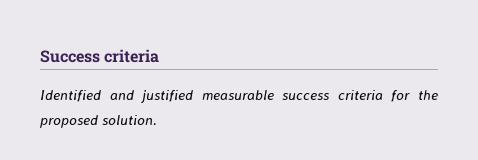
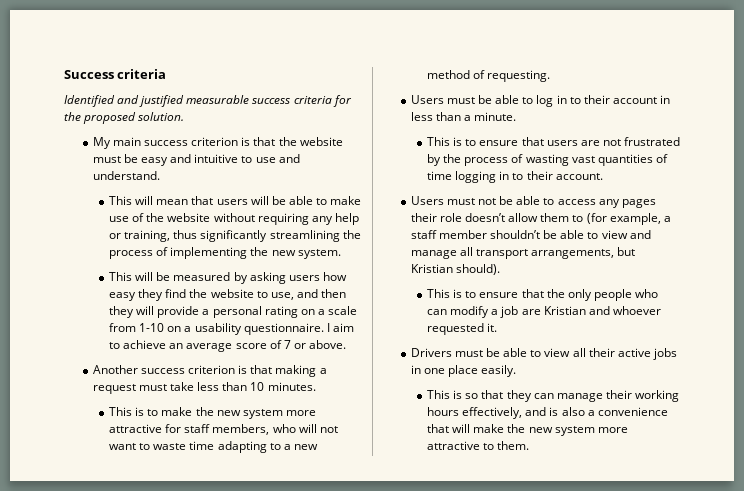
+ My main success criterion is that the website must be easy and intuitive to use and understand.
+ This will mean that users will be able to make use of the website without requiring any help or training, thus significantly streamlining the process of implementing the new system.
+ This will be measured by asking users how easy they find the website to use, and then they will provide a personal rating on a scale from 1-10 on a usability questionnaire. I aim to achieve an average score of 7 or above.
+ Another success criterion is that making a request must take less than 10 minutes.
+ This is to make the new system more attractive for staff members, who will not want to waste time adapting to a new method of requesting.
+ Users must be able to log in to their account in less than a minute.
+ This is to ensure that users are not frustrated by the process of wasting vast quantities of time logging in to their account.
+ Users must not be able to access any pages their role doesn’t allow them to (for example, a staff member shouldn’t be able to view and manage all transport arrangements, but Kristian should).
+ This is to ensure that the only people who can modify a job are Kristian and whoever requested it.
+ Drivers must be able to view all their active jobs in one place easily.
+ This is so that they can manage their working hours effectively, and is also a convenience that will make the new system more attractive to them.

